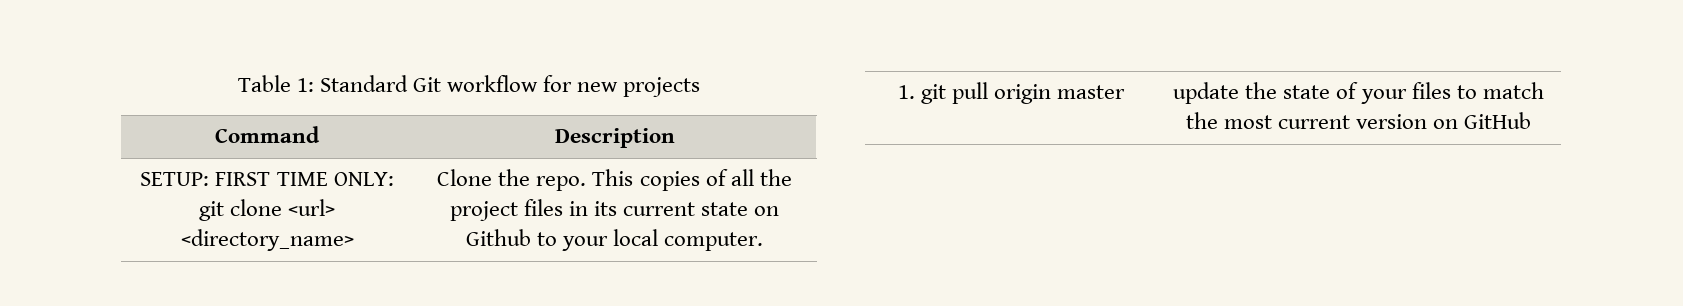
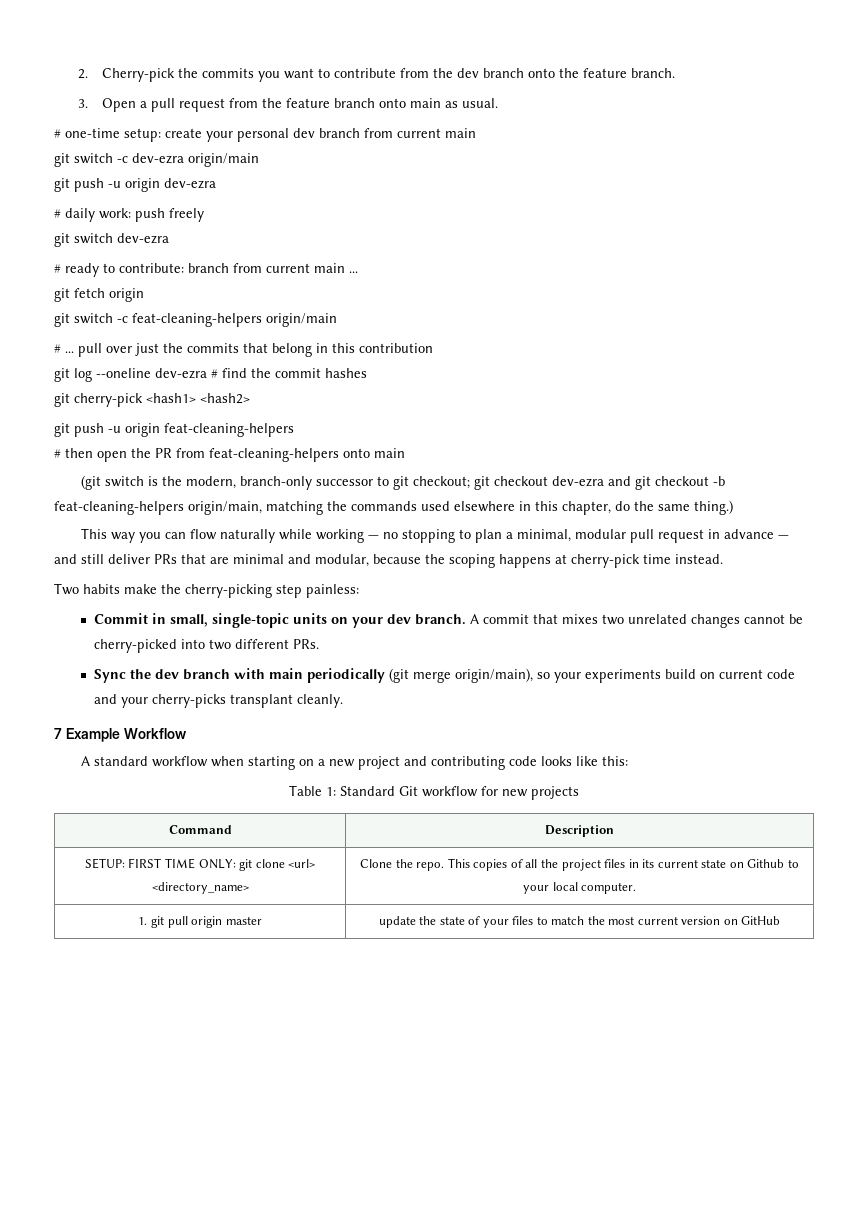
+ 2. Cherry-pick the commits you want to contribute from the dev branch onto the feature branch.
+ 3. Open a pull request from the feature branch onto main as usual.
+ # one-time setup: create your personal dev branch from current main
+ git switch -c dev-ezra origin/main
+ git push -u origin dev-ezra
+ # daily work: push freely
+ git switch dev-ezra
+ # ready to contribute: branch from current main ...
+ git fetch origin
+ git switch -c feat-cleaning-helpers origin/main
+ # ... pull over just the commits that belong in this contribution
+ git log --oneline dev-ezra # find the commit hashes
+ git cherry-pick <hash1> <hash2>
+ git push -u origin feat-cleaning-helpers
+ # then open the PR from feat-cleaning-helpers onto main
+ (git switch is the modern, branch-only successor to git checkout; git checkout dev-ezra and git checkout -b feat-cleaning-helpers origin/main, matching the commands used elsewhere in this chapter, do the same thing.)
+ This way you can flow naturally while working — no stopping to plan a minimal, modular pull request in advance — and still deliver PRs that are minimal and modular, because the scoping happens at cherry-pick time instead.
+ Two habits make the cherry-picking step painless:
+ Commit in small, single-topic units on your dev branch. A commit that mixes two unrelated changes cannot be cherry-picked into two different PRs.
+ Sync the dev branch with main periodically (git merge origin/main), so your experiments build on current code and your cherry-picks transplant cleanly.
+ 7 Example Workflow
+ A standard workflow when starting on a new project and contributing code looks like this:

